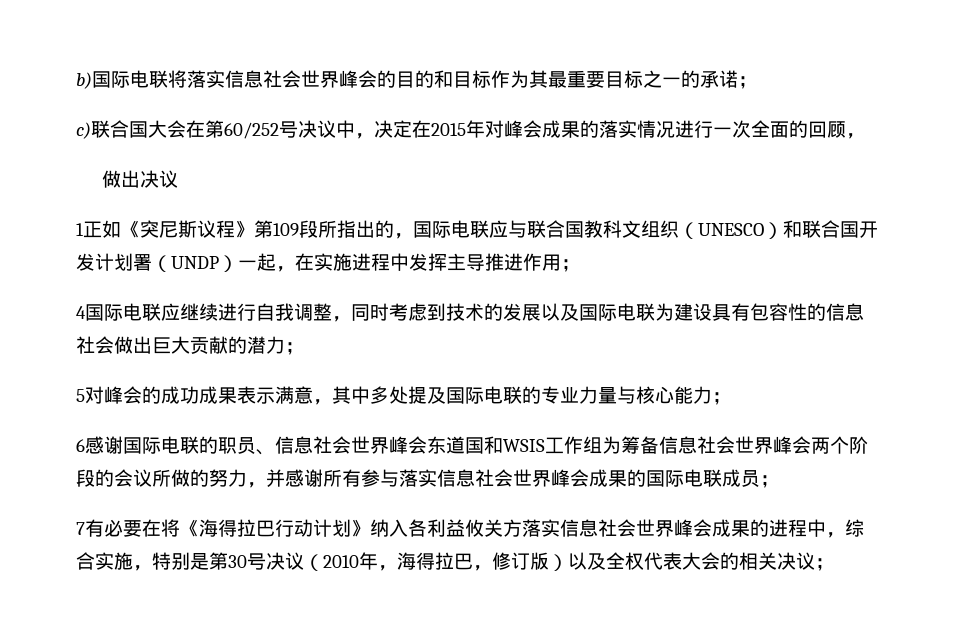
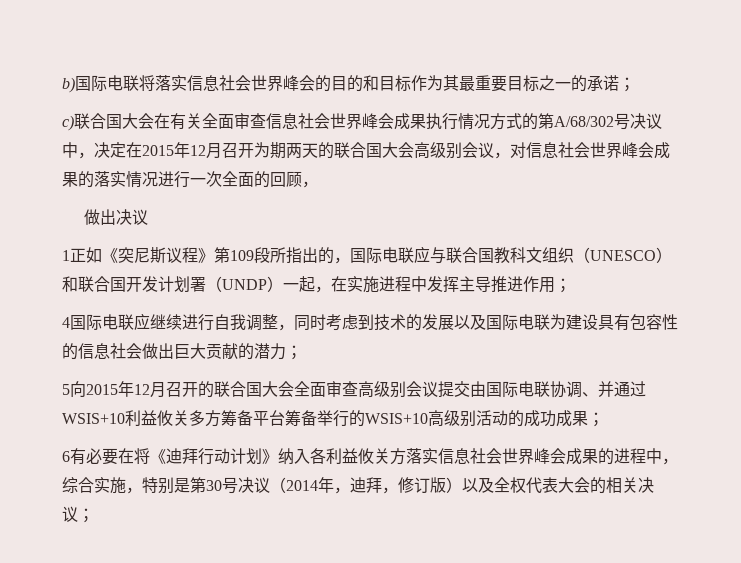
- c)联合国大会在第60/252号决议中，决定在2015年对峰会成果的落实情况进行一次全面的回顾，
+ c)联合国大会在有关全面审查信息社会世界峰会成果执行情况方式的第A/68/302号决议中，决定在2015年12月召开为期两天的联合国大会高级别会议，对信息社会世界峰会成果的落实情况进行一次全面的回顾，
- 5对峰会的成功成果表示满意，其中多处提及国际电联的专业力量与核心能力；
- 6感谢国际电联的职员、信息社会世界峰会东道国和WSIS工作组为筹备信息社会世界峰会两个阶段的会议所做的努力，并感谢所有参与落实信息社会世界峰会成果的国际电联成员；
- 7有必要在将《海得拉巴行动计划》纳入各利益攸关方落实信息社会世界峰会成果的进程中，综合实施，特别是第30号决议（2010年，海得拉巴，修订版）以及全权代表大会的相关决议；
+ 5向2015年12月召开的联合国大会全面审查高级别会议提交由国际电联协调、并通过WSIS+10利益攸关多方筹备平台筹备举行的WSIS+10高级别活动的成功成果；
+ 6有必要在将《迪拜行动计划》纳入各利益攸关方落实信息社会世界峰会成果的进程中，综合实施，特别是第30号决议（2014年，迪拜，修订版）以及全权代表大会的相关决议；

